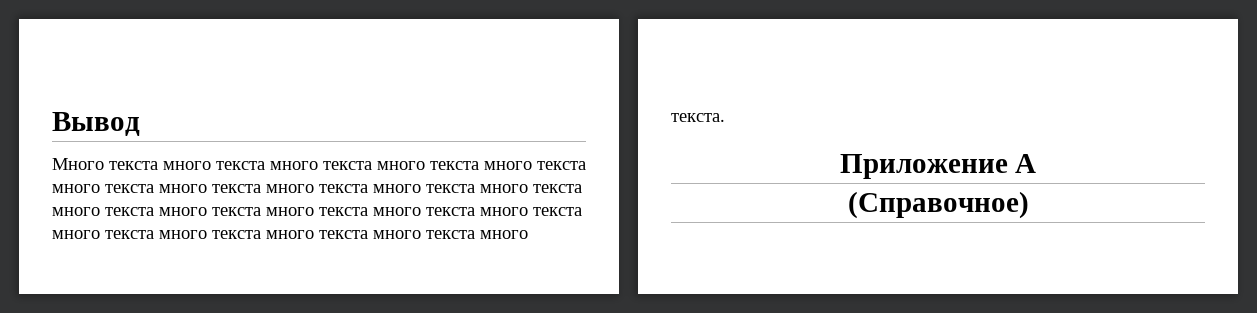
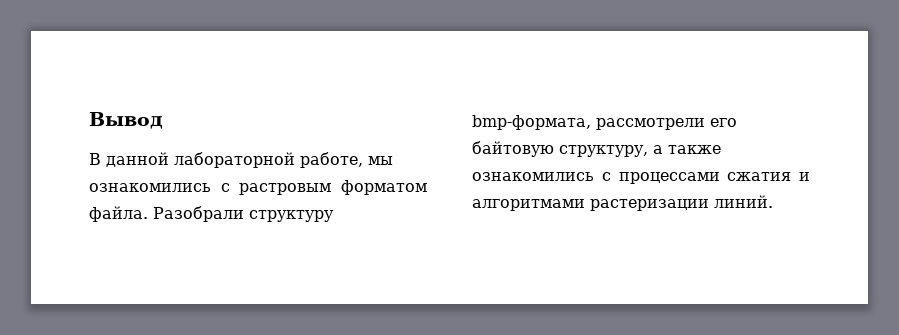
- Много текста много текста много текста много текста много текста много текста много текста много текста много текста много текста много текста много текста много текста много текста много текста много текста много текста много текста много текста много текста.
- Приложение А
- (Справочное)
+ В данной лабораторной работе, мы ознакомились с растровым форматом файла. Разобрали структуру bmp-формата, рассмотрели его байтовую структуру, а также ознакомились с процессами сжатия и алгоритмами растеризации линий.

